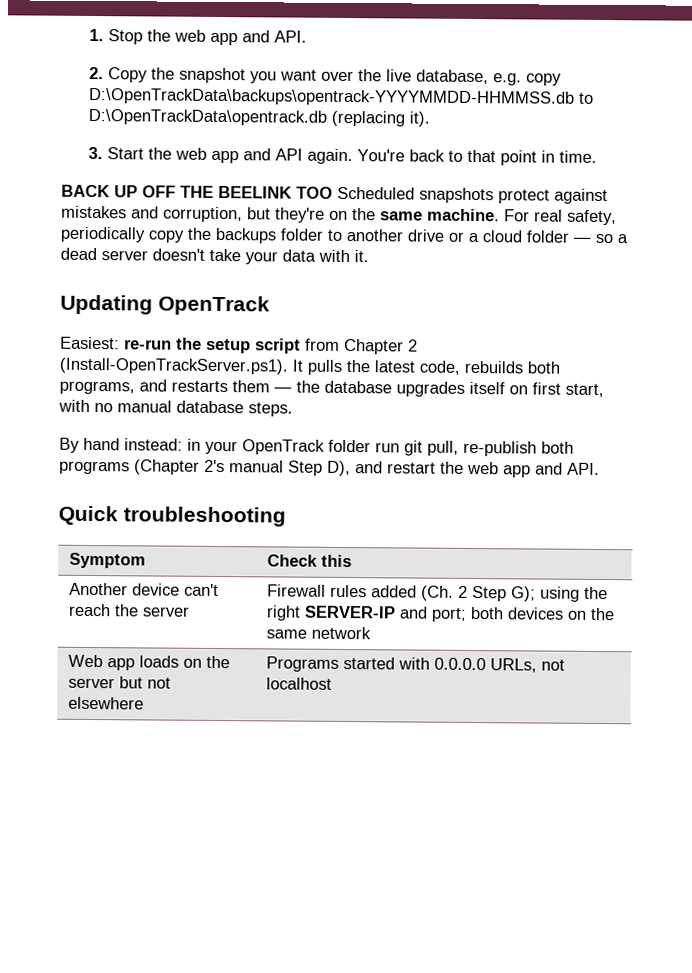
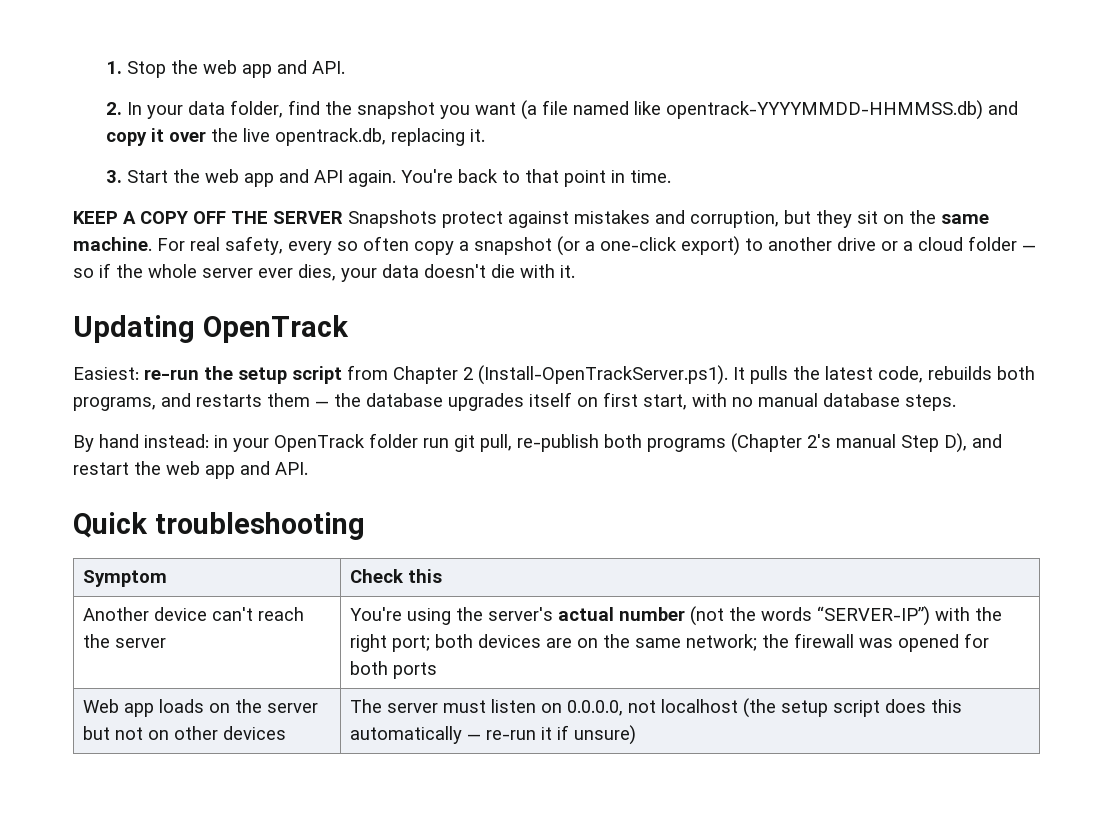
- 2. Copy the snapshot you want over the live database, e.g. copy D:\OpenTrackData\backups\opentrack-YYYYMMDD-HHMMSS.db to D:\OpenTrackData\opentrack.db (replacing it).
+ 2. In your data folder, find the snapshot you want (a file named like opentrack-YYYYMMDD-HHMMSS.db) and copy it over the live opentrack.db, replacing it.
- BACK UP OFF THE BEELINK TOO Scheduled snapshots protect against mistakes and corruption, but they're on the same machine.
+ KEEP A COPY OFF THE SERVER Snapshots protect against mistakes and corruption, but they sit on the same machine.
- For real safety, periodically copy the backups folder to another drive or a cloud folder — so a dead server doesn't take your data with it.
+ For real safety, every so often copy a snapshot (or a one-click export) to another drive or a cloud folder — so if the whole server ever dies, your data doesn't die with it.
- Another device can't reach the server | Firewall rules added (Ch. 2 Step G); using the right SERVER-IP and port; both devices on the same network
+ Another device can't reach the server | You're using the server's actual number (not the words “SERVER-IP”) with the right port; both devices are on the same network; the firewall was opened for both ports
- Web app loads on the server but not elsewhere | Programs started with 0.0.0.0 URLs, not localhost
+ Web app loads on the server but not on other devices | The server must listen on 0.0.0.0, not localhost (the setup script does this automatically — re-run it if unsure)

